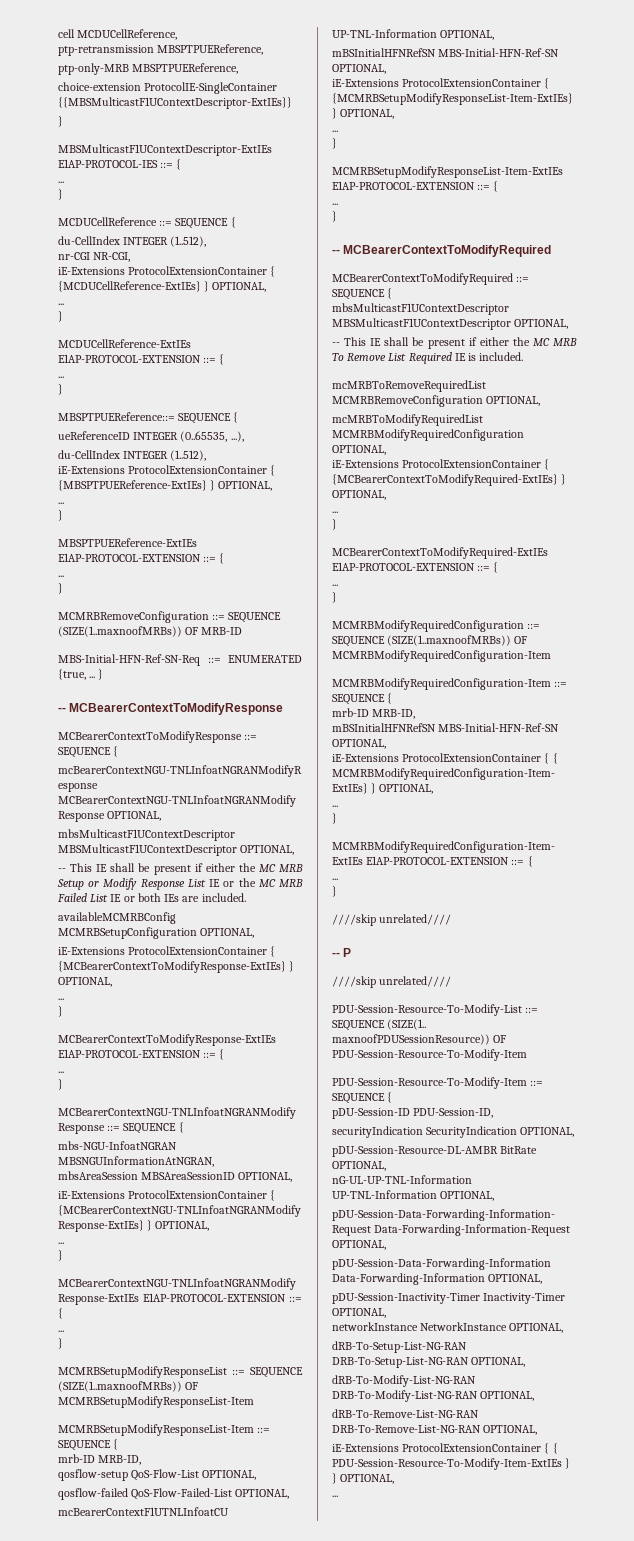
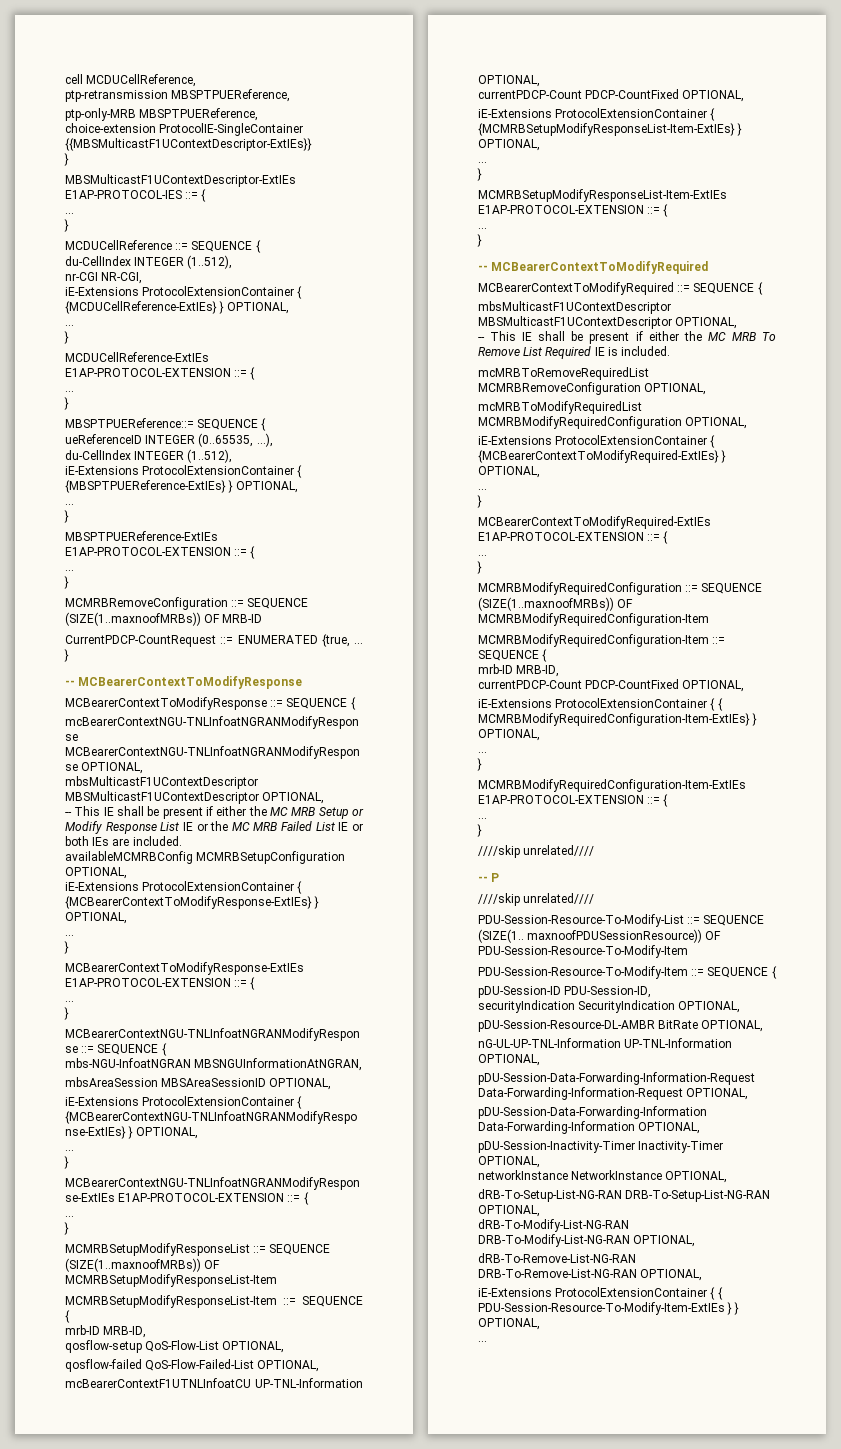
- MBS-Initial-HFN-Ref-SN-Req ::= ENUMERATED {true, ...
+ CurrentPDCP-CountRequest ::= ENUMERATED {true, ...
  mcBearerContextF1UTNLInfoatCU UP-TNL-Information OPTIONAL,
- mBSInitialHFNRefSN MBS-Initial-HFN-Ref-SN OPTIONAL,
+ currentPDCP-Count PDCP-CountFixed OPTIONAL,
  MCMRBModifyRequiredConfiguration-Item ::= SEQUENCE {
  mrb-ID MRB-ID,
- mBSInitialHFNRefSN MBS-Initial-HFN-Ref-SN OPTIONAL,
+ currentPDCP-Count PDCP-CountFixed OPTIONAL,

